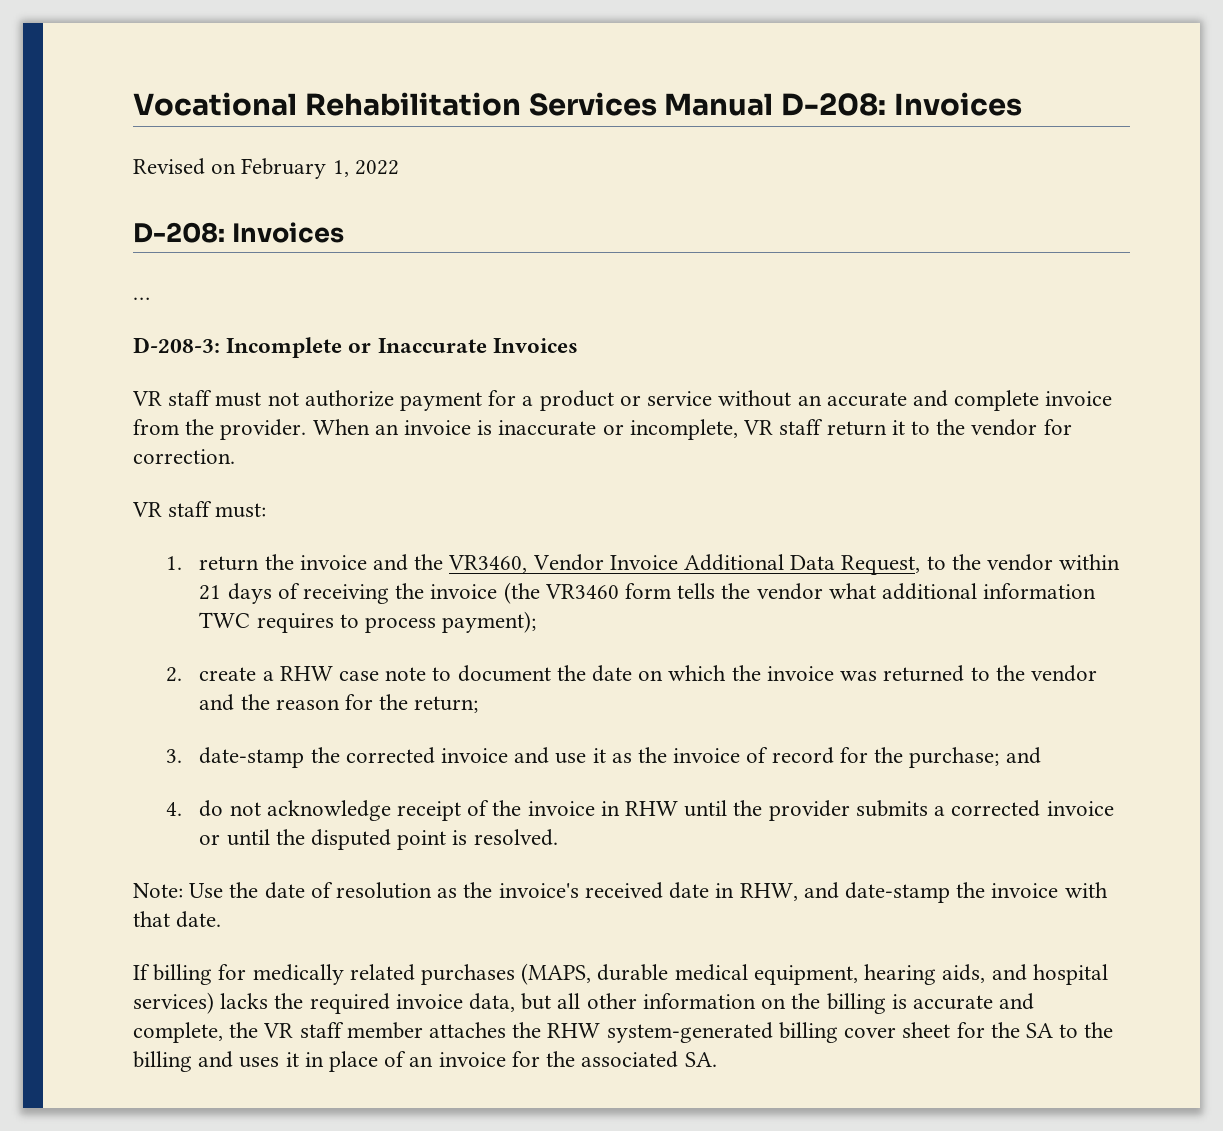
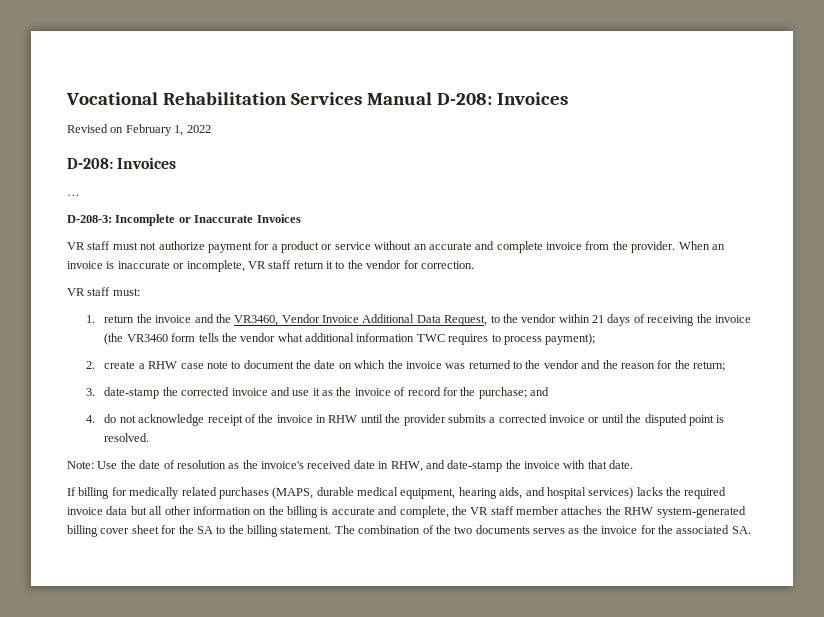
- If billing for medically related purchases (MAPS, durable medical equipment, hearing aids, and hospital services) lacks the required invoice data, but all other information on the billing is accurate and complete, the VR staff member attaches the RHW system-generated billing cover sheet for the SA to the billing and uses it in place of an invoice for the associated SA.
+ If billing for medically related purchases (MAPS, durable medical equipment, hearing aids, and hospital services) lacks the required invoice data but all other information on the billing is accurate and complete, the VR staff member attaches the RHW system-generated billing cover sheet for the SA to the billing statement. The combination of the two documents serves as the invoice for the associated SA.

